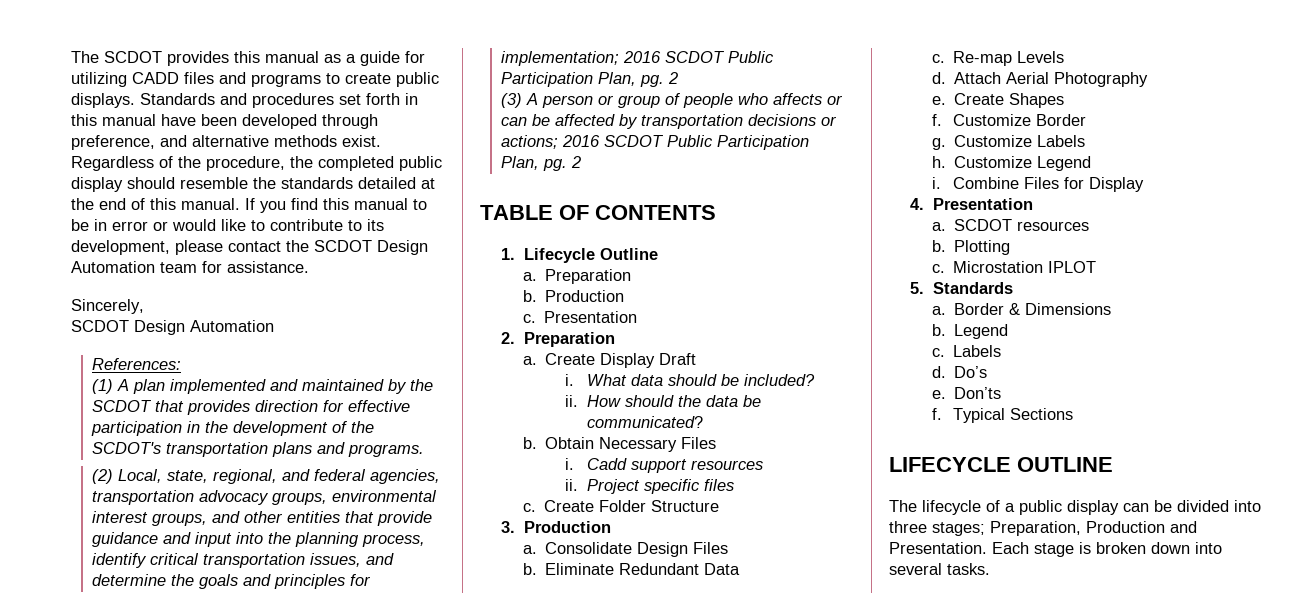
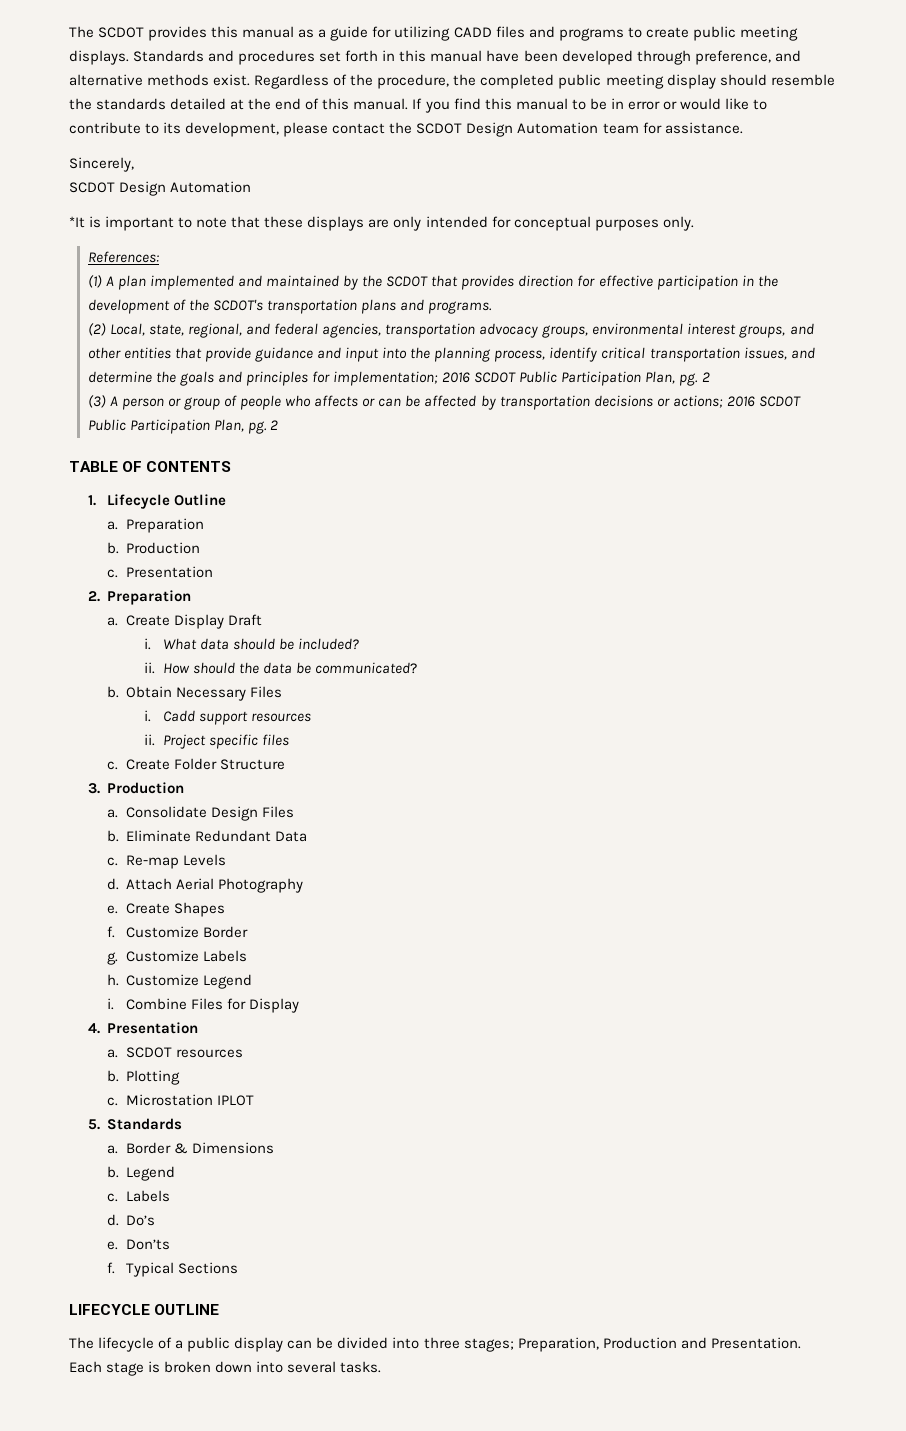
- The SCDOT provides this manual as a guide for utilizing CADD files and programs to create public displays.
+ The SCDOT provides this manual as a guide for utilizing CADD files and programs to create public meeting displays.
- Regardless of the procedure, the completed public display should resemble the standards detailed at the end of this manual.
+ Regardless of the procedure, the completed public meeting display should resemble the standards detailed at the end of this manual.
+ *It is important to note that these displays are only intended for conceptual purposes only.

